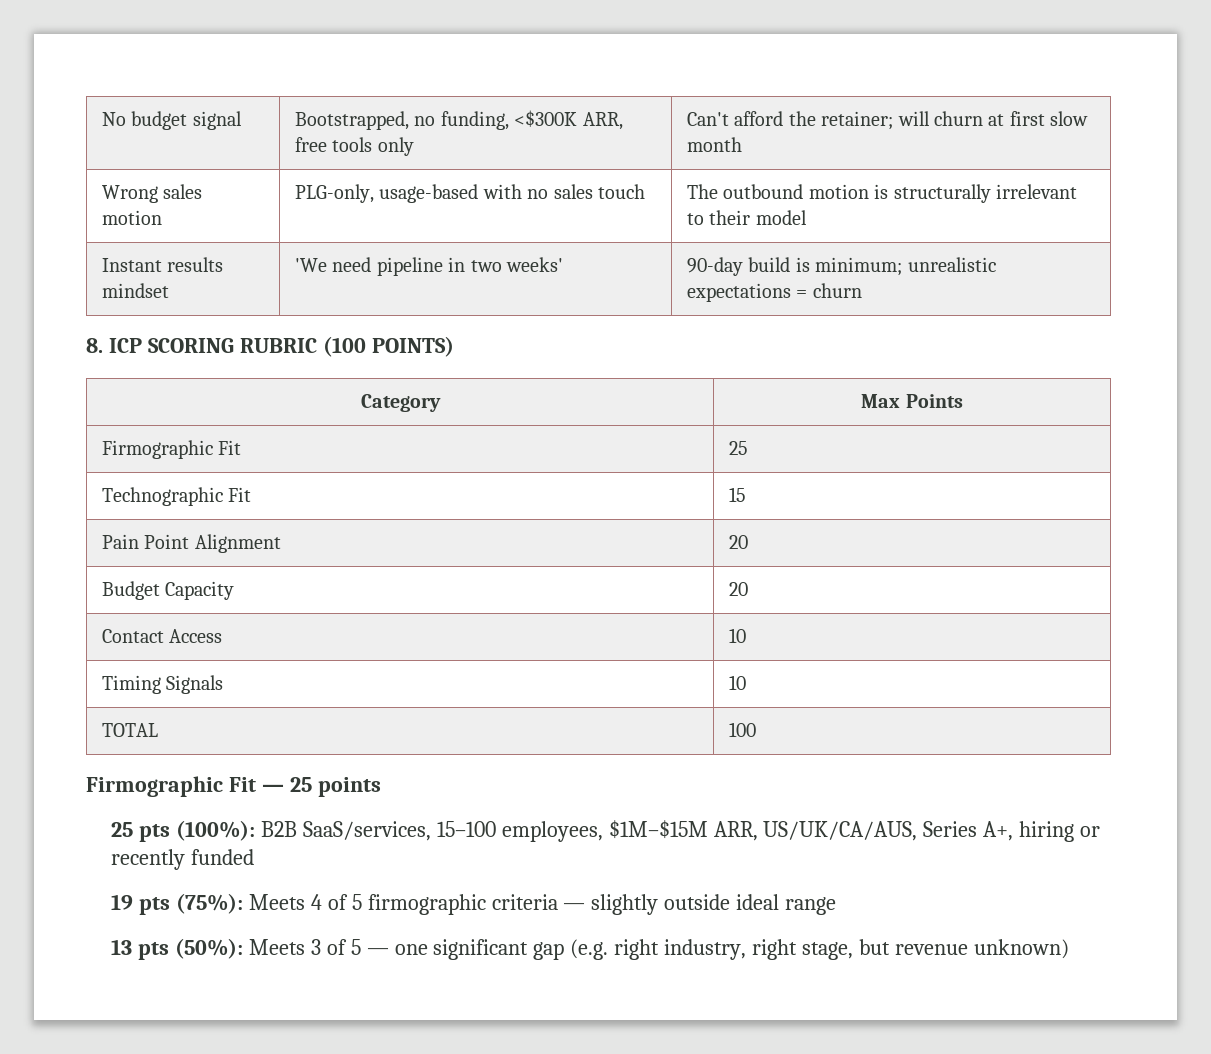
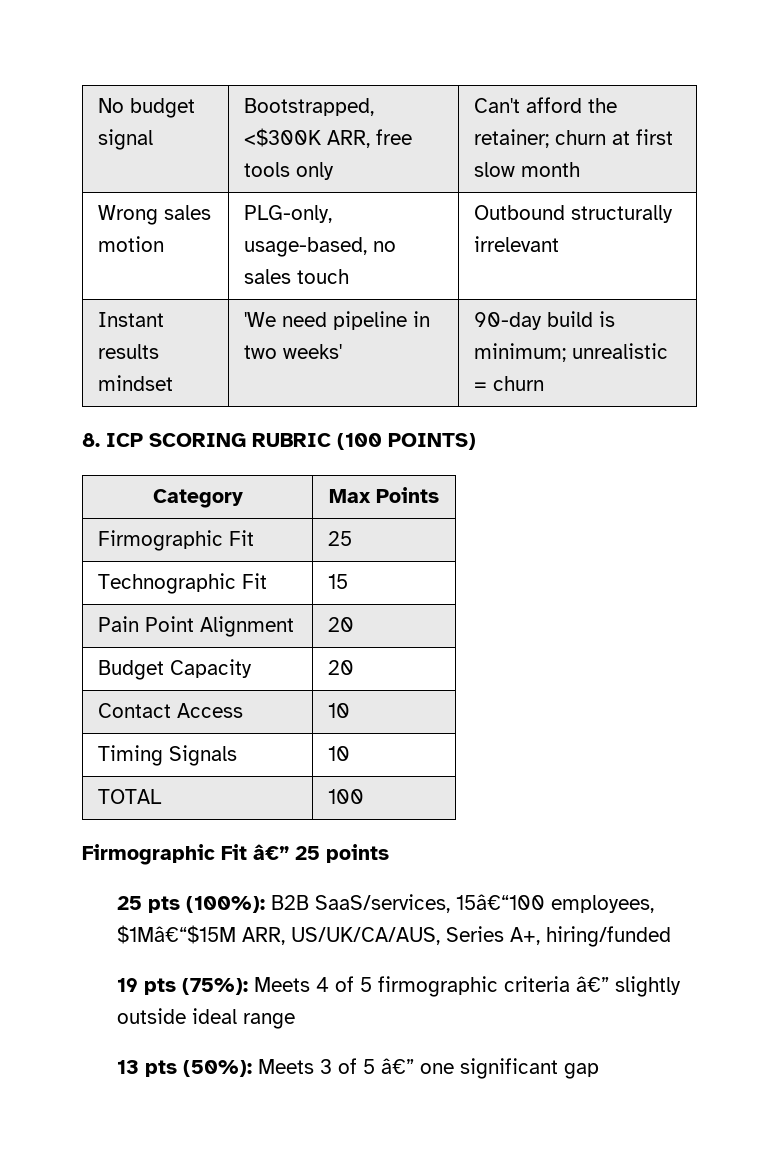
- No budget signal | Bootstrapped, no funding, <$300K ARR, free tools only | Can't afford the retainer; will churn at first slow month
+ No budget signal | Bootstrapped, <$300K ARR, free tools only | Can't afford the retainer; churn at first slow month
- Wrong sales motion | PLG-only, usage-based with no sales touch | The outbound motion is structurally irrelevant to their model
+ Wrong sales motion | PLG-only, usage-based, no sales touch | Outbound structurally irrelevant
- Instant results mindset | 'We need pipeline in two weeks' | 90-day build is minimum; unrealistic expectations = churn
+ Instant results mindset | 'We need pipeline in two weeks' | 90-day build is minimum; unrealistic = churn
- Firmographic Fit — 25 points
+ Firmographic Fit â€” 25 points
- 25 pts (100%): B2B SaaS/services, 15–100 employees, $1M–$15M ARR, US/UK/CA/AUS, Series A+, hiring or recently funded
+ 25 pts (100%): B2B SaaS/services, 15â€“100 employees, $1Mâ€“$15M ARR, US/UK/CA/AUS, Series A+, hiring/funded
- 19 pts (75%): Meets 4 of 5 firmographic criteria — slightly outside ideal range
+ 19 pts (75%): Meets 4 of 5 firmographic criteria â€” slightly outside ideal range
- 13 pts (50%): Meets 3 of 5 — one significant gap (e.g. right industry, right stage, but revenue unknown)
+ 13 pts (50%): Meets 3 of 5 â€” one significant gap

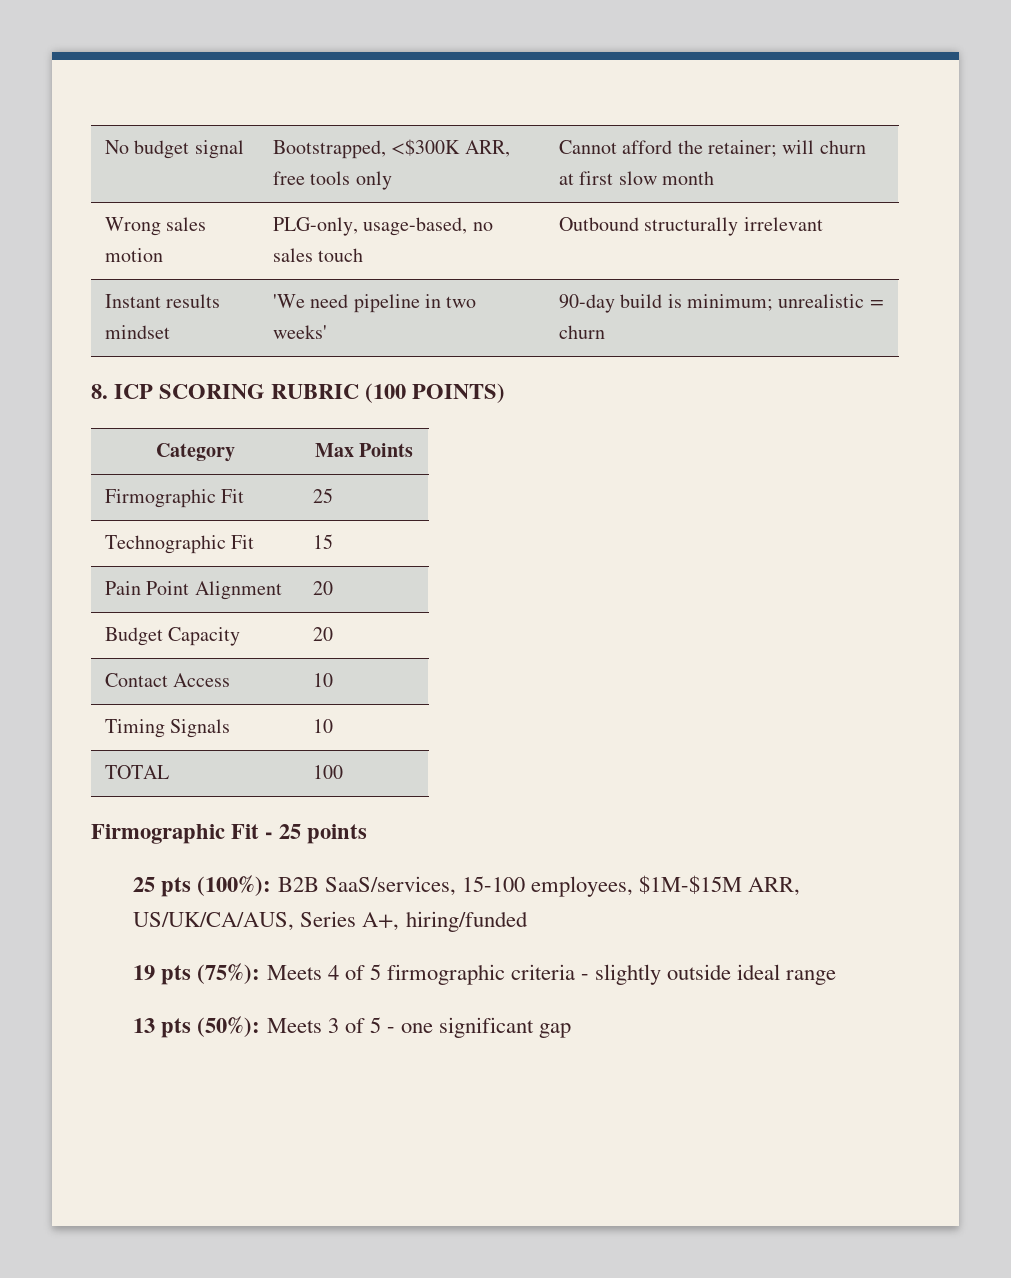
- No budget signal | Bootstrapped, <$300K ARR, free tools only | Can't afford the retainer; churn at first slow month
+ No budget signal | Bootstrapped, <$300K ARR, free tools only | Cannot afford the retainer; will churn at first slow month
- Firmographic Fit â€” 25 points
+ Firmographic Fit - 25 points
- 25 pts (100%): B2B SaaS/services, 15â€“100 employees, $1Mâ€“$15M ARR, US/UK/CA/AUS, Series A+, hiring/funded
+ 25 pts (100%): B2B SaaS/services, 15-100 employees, $1M-$15M ARR, US/UK/CA/AUS, Series A+, hiring/funded
- 19 pts (75%): Meets 4 of 5 firmographic criteria â€” slightly outside ideal range
+ 19 pts (75%): Meets 4 of 5 firmographic criteria - slightly outside ideal range
- 13 pts (50%): Meets 3 of 5 â€” one significant gap
+ 13 pts (50%): Meets 3 of 5 - one significant gap

